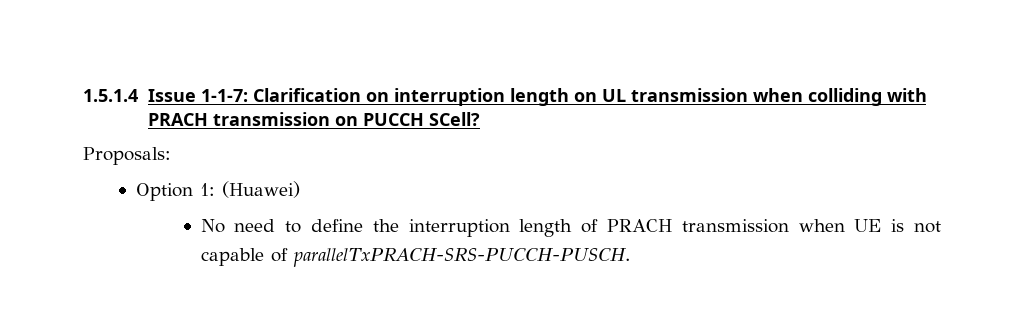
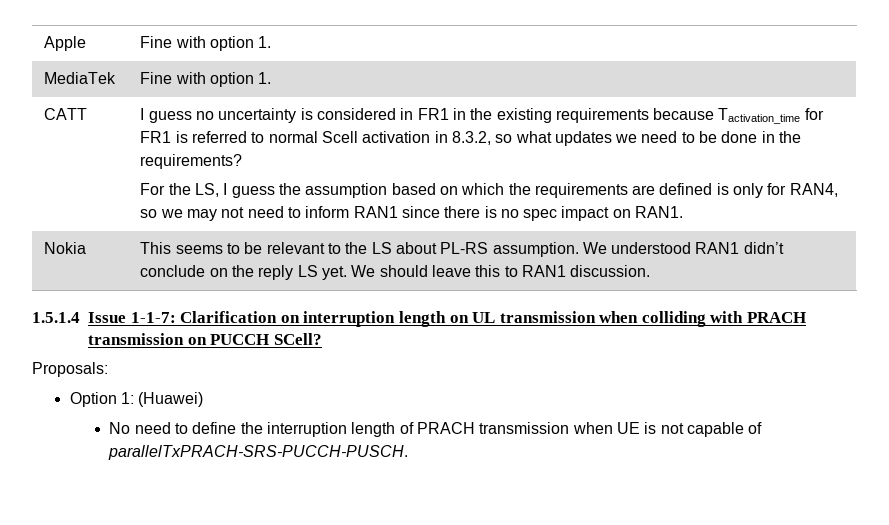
+ Apple | Fine with option 1.
+ MediaTek | Fine with option 1.
+ CATT | I guess no uncertainty is considered in FR1 in the existing requirements because Tactivation_time for FR1 is referred to normal Scell activation in 8.3.2, so what updates we need to be done in the requirements?
+ For the LS, I guess the assumption based on which the requirements are defined is only for RAN4, so we may not need to inform RAN1 since there is no spec impact on RAN1.
+ Nokia | This seems to be relevant to the LS about PL-RS assumption. We understood RAN1 didn’t conclude on the reply LS yet. We should leave this to RAN1 discussion.

